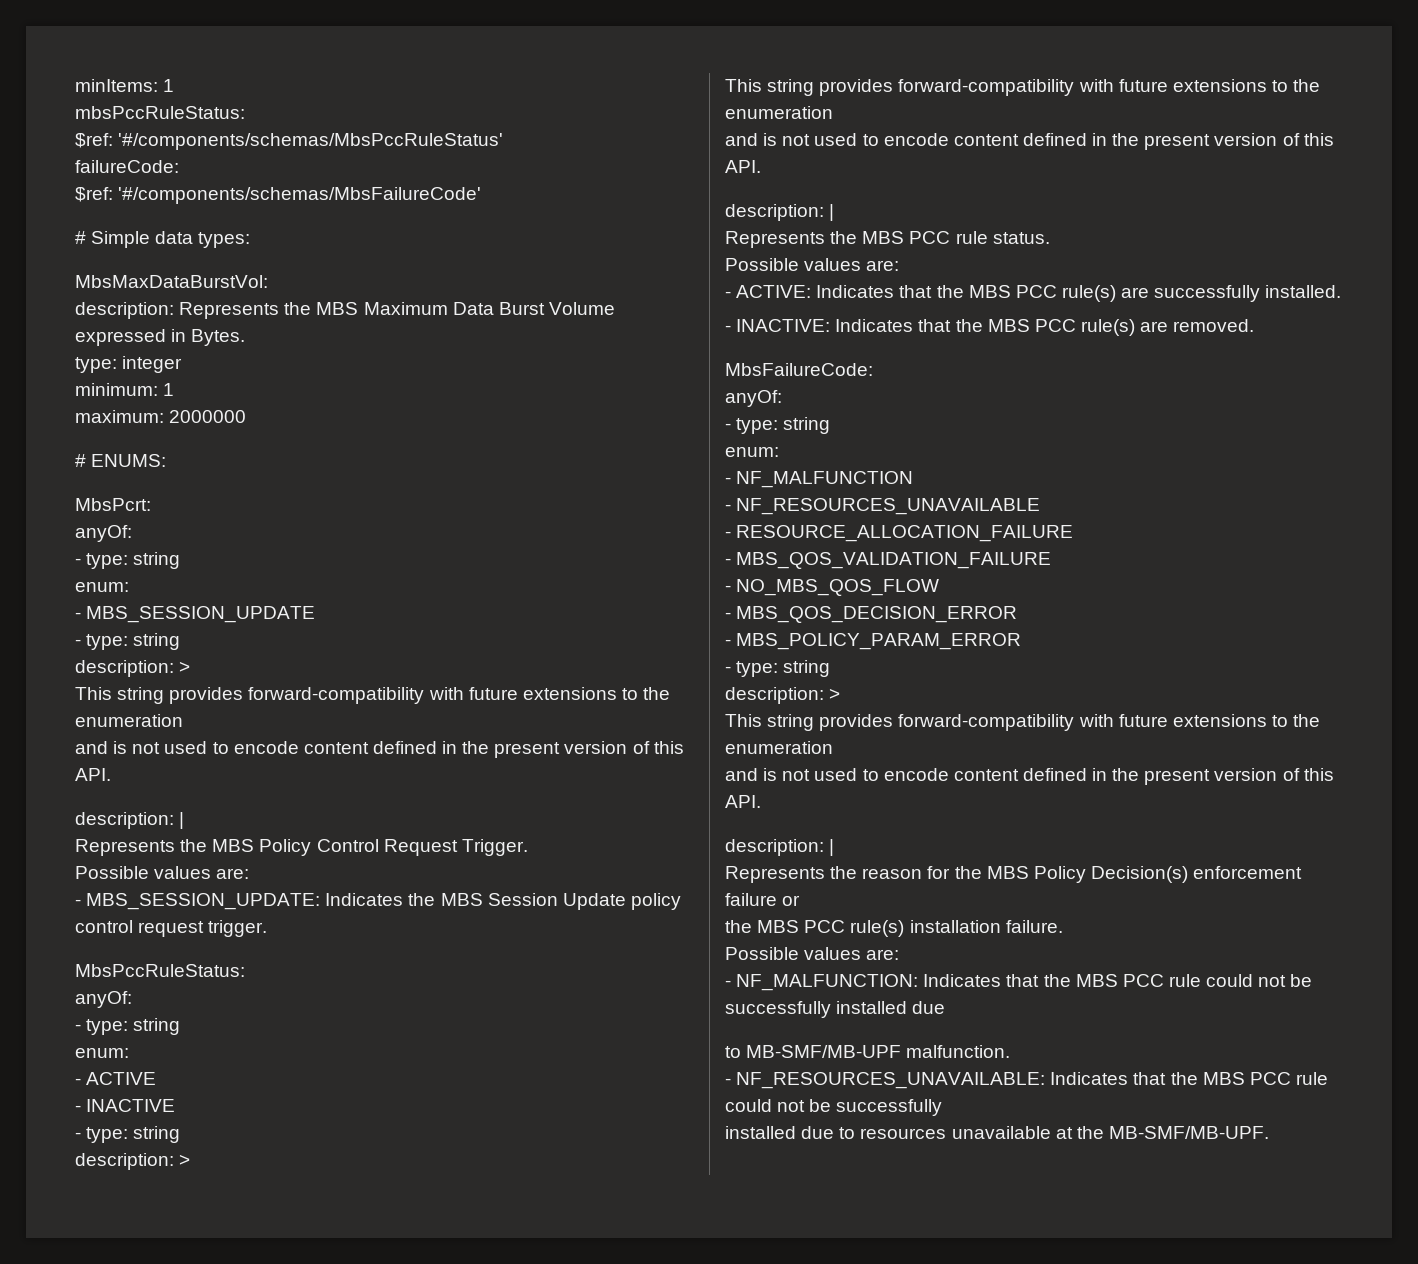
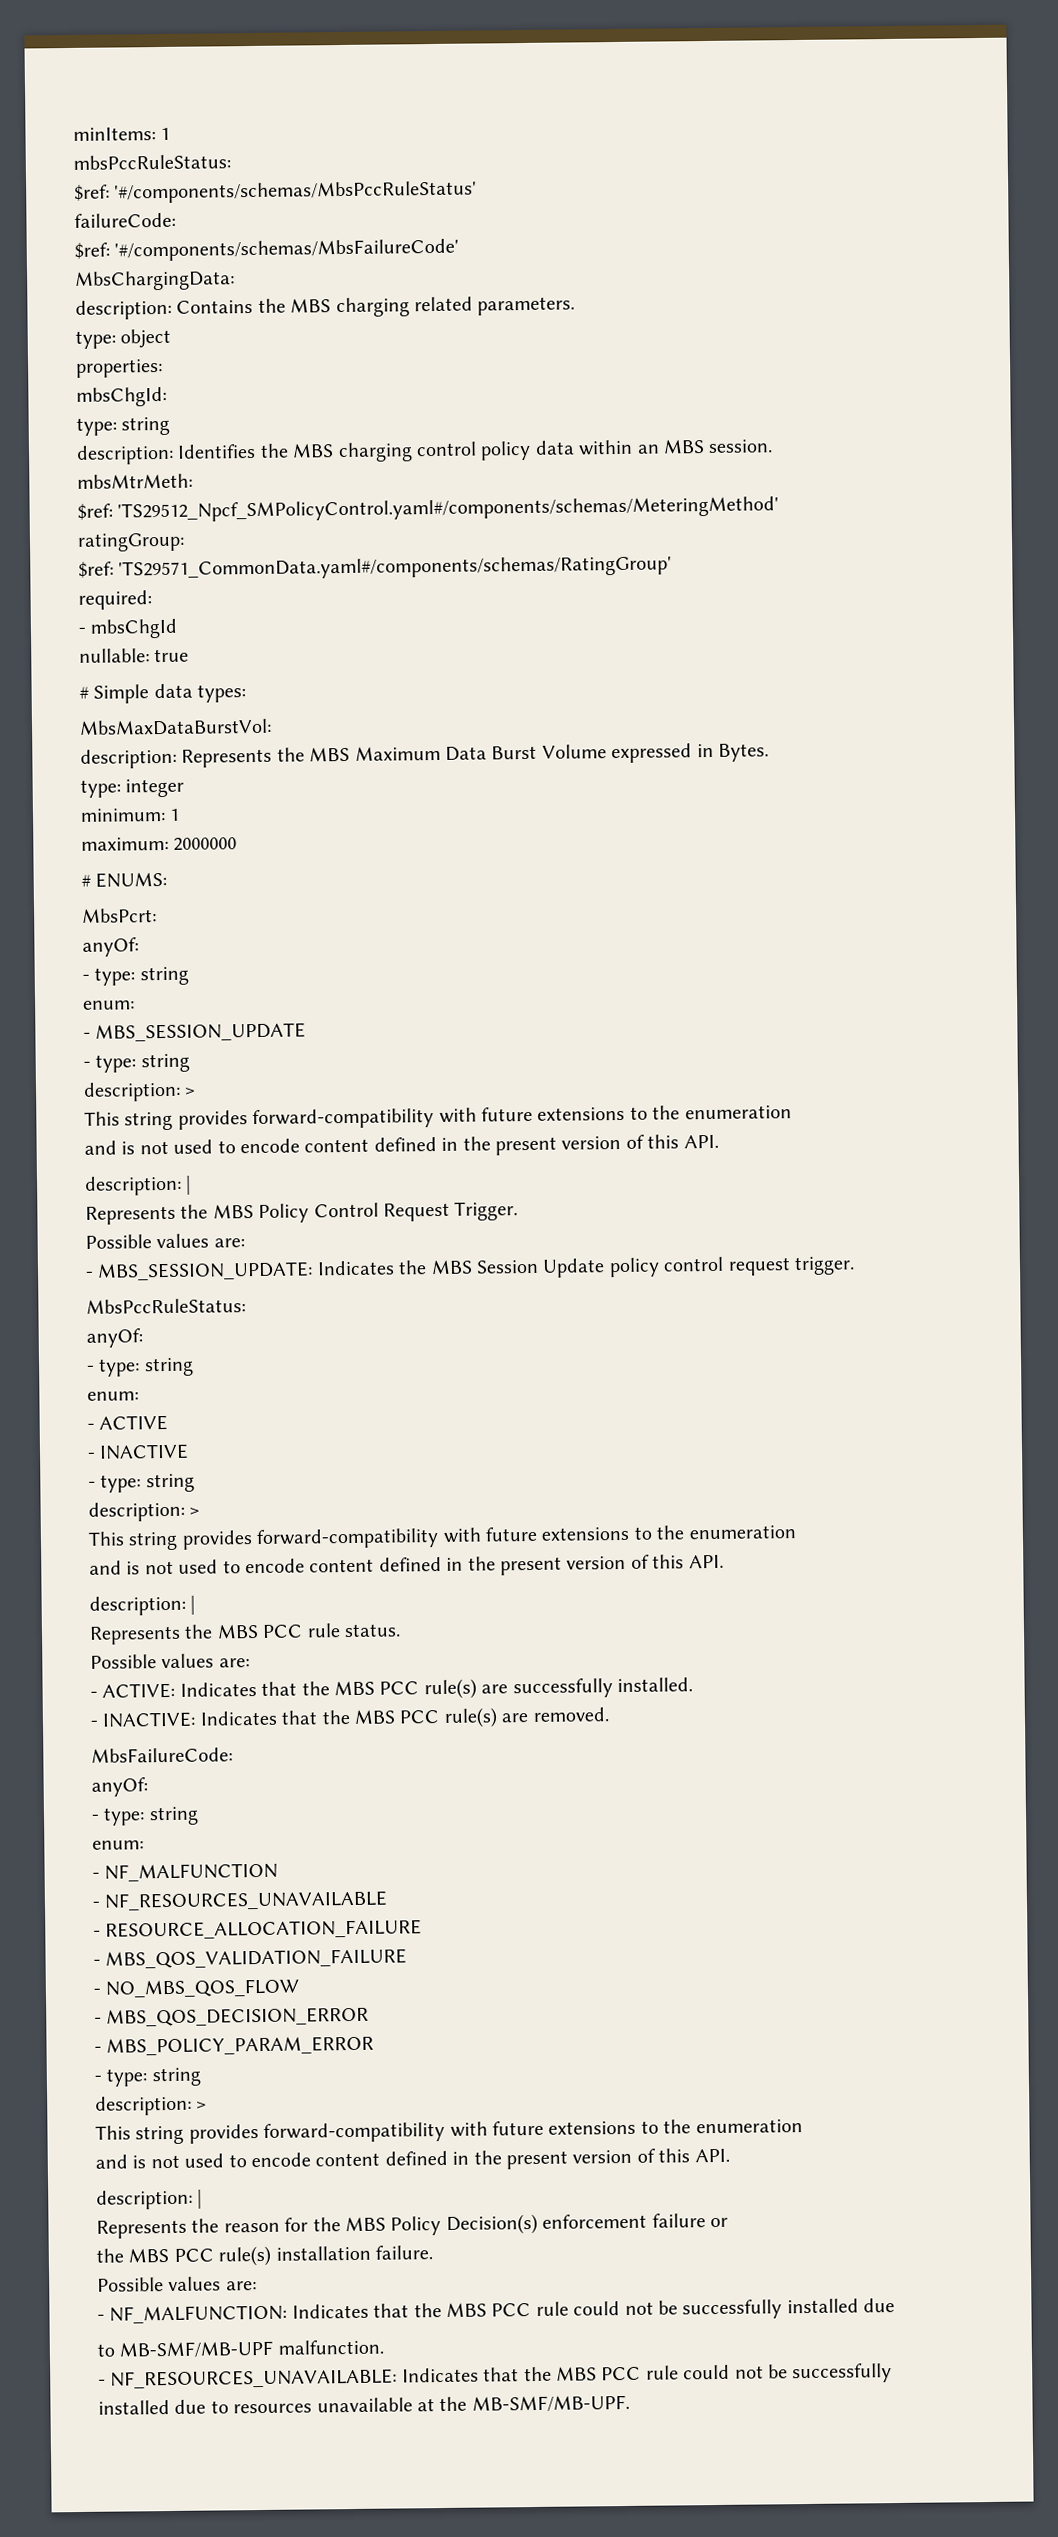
+ MbsChargingData:
+ description: Contains the MBS charging related parameters.
+ type: object
+ properties:
+ mbsChgId:
+ type: string
+ description: Identifies the MBS charging control policy data within an MBS session.
+ mbsMtrMeth:
+ $ref: 'TS29512_Npcf_SMPolicyControl.yaml#/components/schemas/MeteringMethod'
+ ratingGroup:
+ $ref: 'TS29571_CommonData.yaml#/components/schemas/RatingGroup'
+ required:
+ - mbsChgId
+ nullable: true

